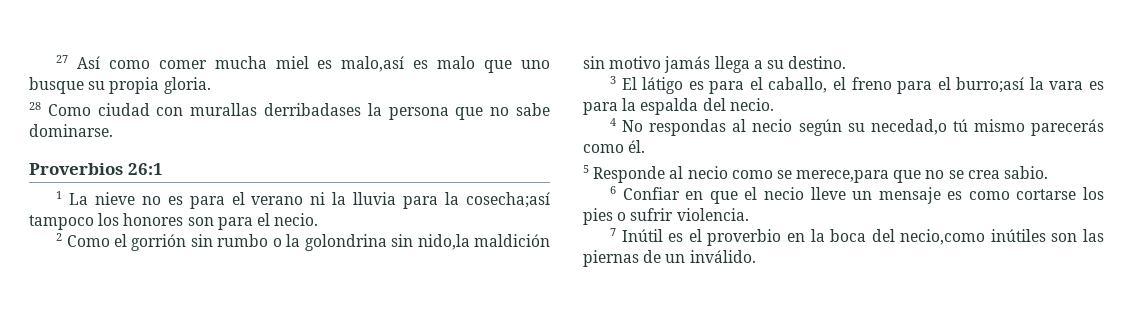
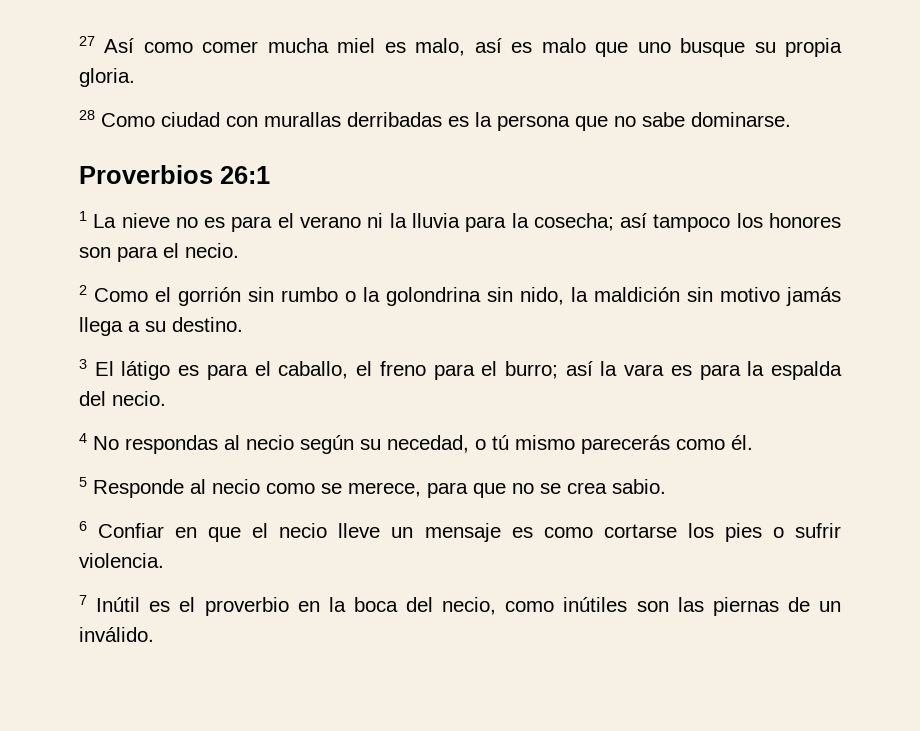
- 27 Así como comer mucha miel es malo,así es malo que uno busque su propia gloria.
+ 27 Así como comer mucha miel es malo, así es malo que uno busque su propia gloria.
- 28 Como ciudad con murallas derribadases la persona que no sabe dominarse.
+ 28 Como ciudad con murallas derribadas es la persona que no sabe dominarse.
- 1 La nieve no es para el verano ni la lluvia para la cosecha;así tampoco los honores son para el necio.
+ 1 La nieve no es para el verano ni la lluvia para la cosecha; así tampoco los honores son para el necio.
- 2 Como el gorrión sin rumbo o la golondrina sin nido,la maldición sin motivo jamás llega a su destino.
+ 2 Como el gorrión sin rumbo o la golondrina sin nido, la maldición sin motivo jamás llega a su destino.
- 3 El látigo es para el caballo, el freno para el burro;así la vara es para la espalda del necio.
+ 3 El látigo es para el caballo, el freno para el burro; así la vara es para la espalda del necio.
- 4 No respondas al necio según su necedad,o tú mismo parecerás como él.
+ 4 No respondas al necio según su necedad, o tú mismo parecerás como él.
- 5 Responde al necio como se merece,para que no se crea sabio.
+ 5 Responde al necio como se merece, para que no se crea sabio.
- 7 Inútil es el proverbio en la boca del necio,como inútiles son las piernas de un inválido.
+ 7 Inútil es el proverbio en la boca del necio, como inútiles son las piernas de un inválido.

